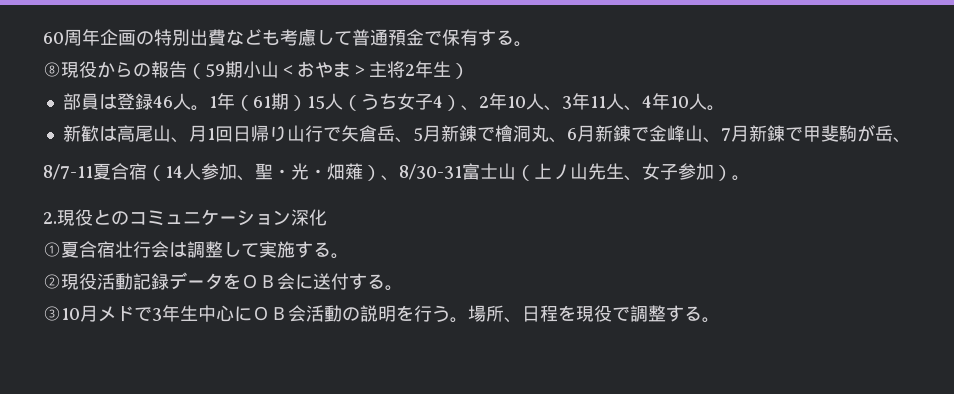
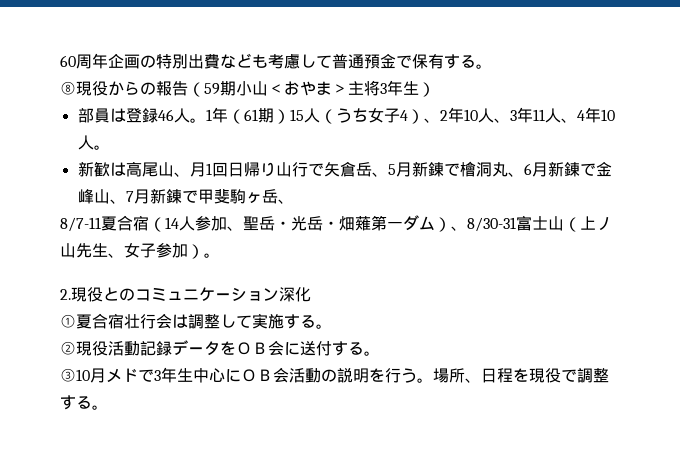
- ⑧現役からの報告（59期小山＜おやま＞主将2年生）
+ ⑧現役からの報告（59期小山＜おやま＞主将3年生）
- 新歓は高尾山、月1回日帰り山行で矢倉岳、5月新錬で檜洞丸、6月新錬で金峰山、7月新錬で甲斐駒が岳、
+ 新歓は高尾山、月1回日帰り山行で矢倉岳、5月新錬で檜洞丸、6月新錬で金峰山、7月新錬で甲斐駒ヶ岳、
- 8/7-11夏合宿（14人参加、聖・光・畑薙）、8/30-31富士山（上ノ山先生、女子参加）。
+ 8/7-11夏合宿（14人参加、聖岳・光岳・畑薙第一ダム）、8/30-31富士山（上ノ山先生、女子参加）。

